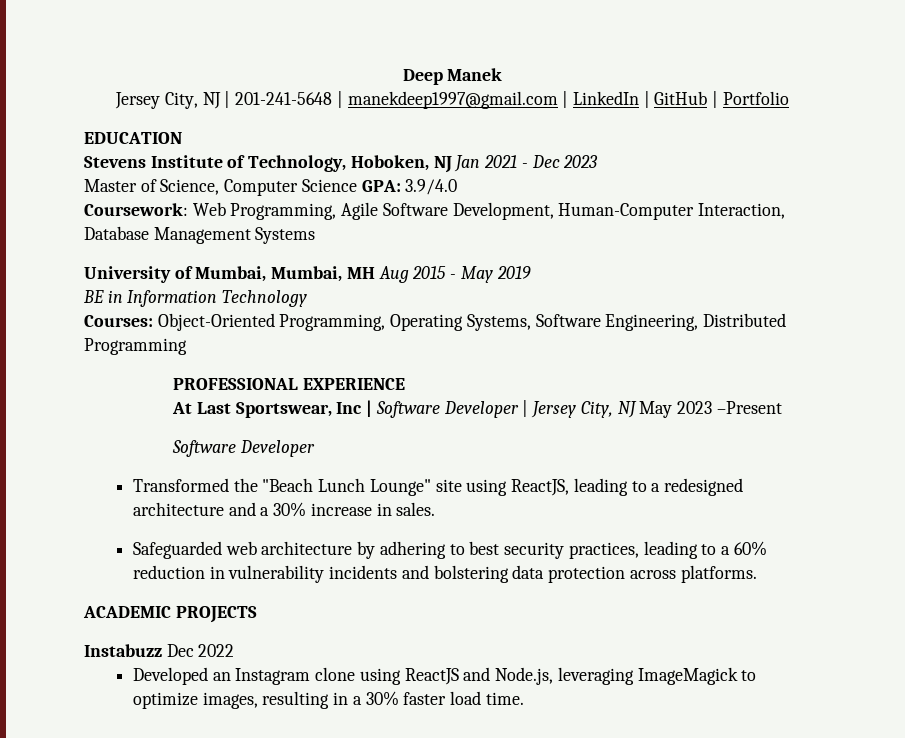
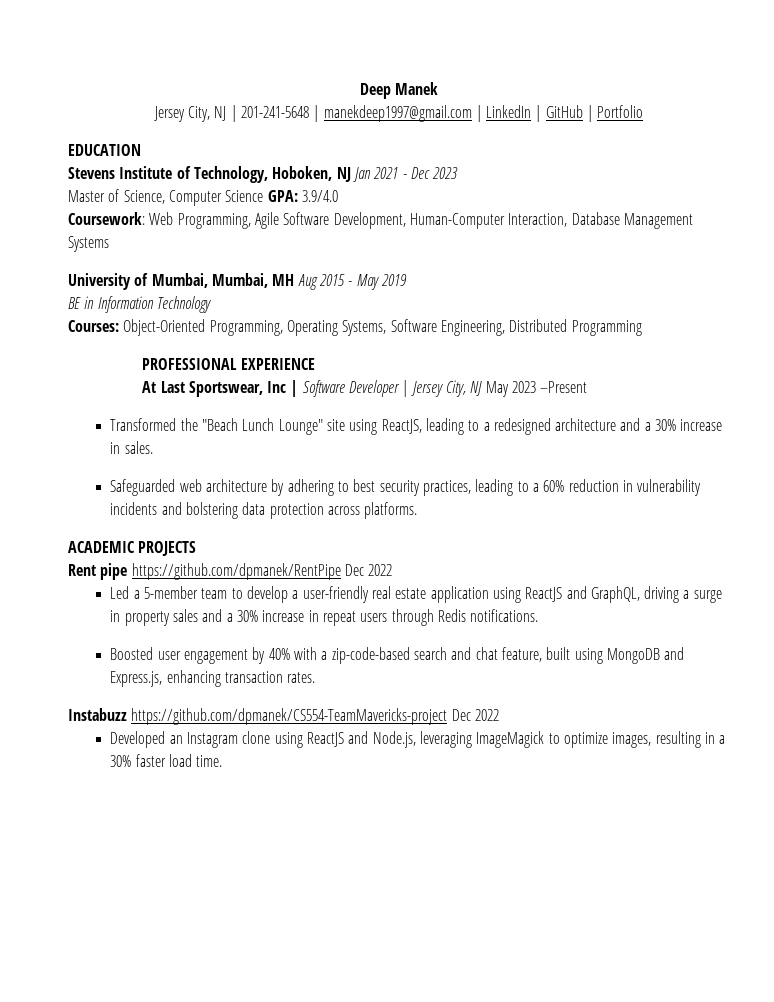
  At Last Sportswear, Inc | Software Developer | Jersey City, NJ May 2023 –Present
- Software Developer
+ Rent pipe https://github.com/dpmanek/RentPipe Dec 2022
+ Led a 5-member team to develop a user-friendly real estate application using ReactJS and GraphQL, driving a surge in property sales and a 30% increase in repeat users through Redis notifications.
+ Boosted user engagement by 40% with a zip-code-based search and chat feature, built using MongoDB and Express.js, enhancing transaction rates.
- Instabuzz Dec 2022
+ Instabuzz https://github.com/dpmanek/CS554-TeamMavericks-project Dec 2022

